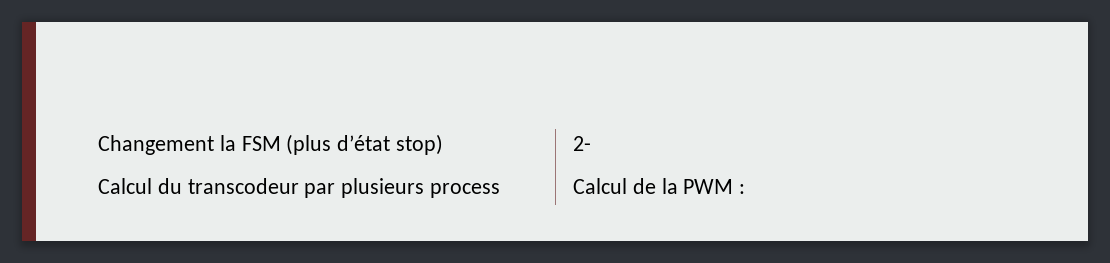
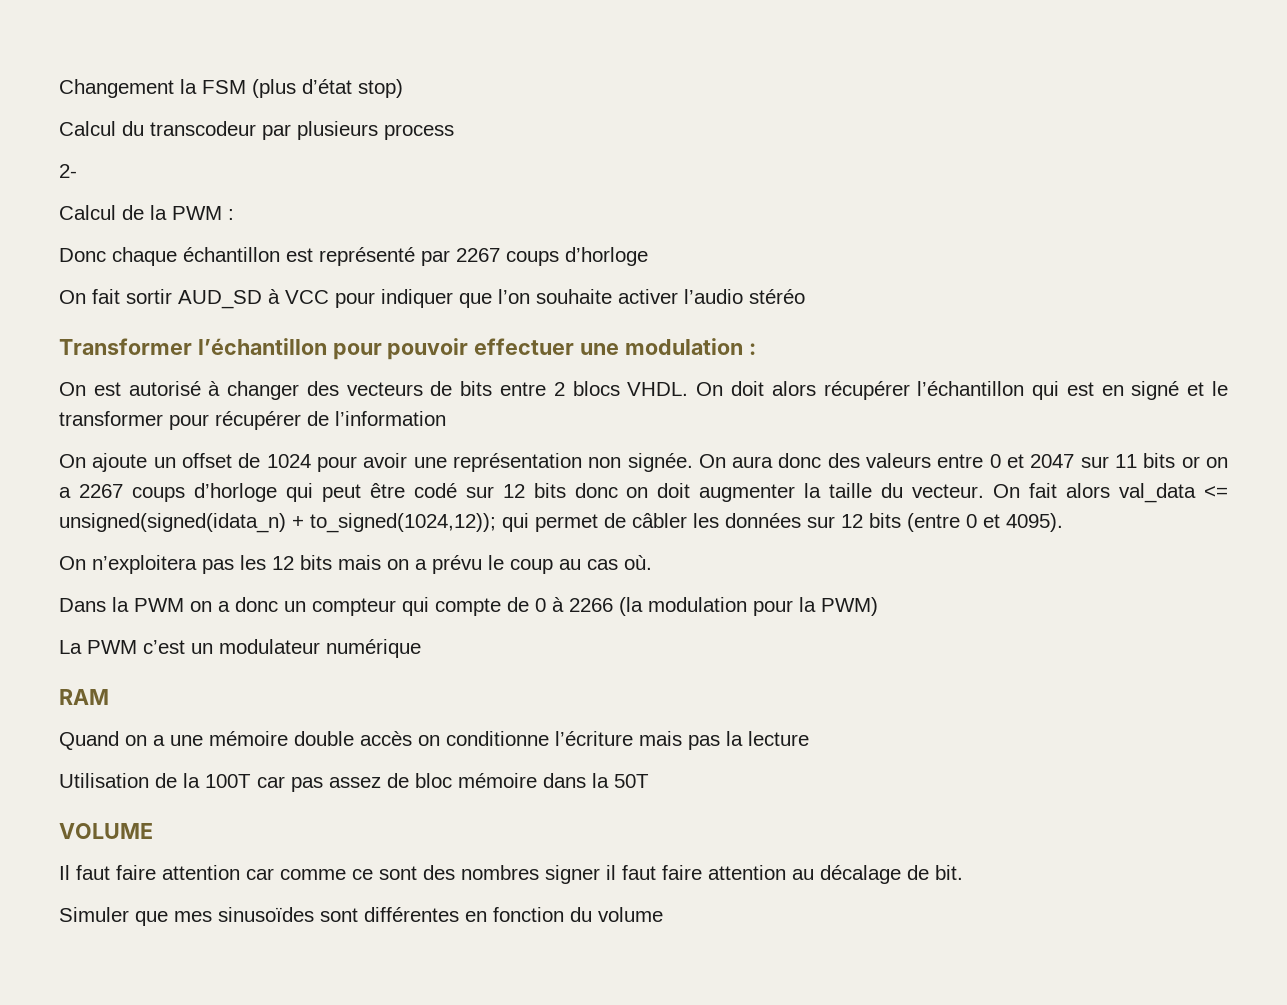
+ Donc chaque échantillon est représenté par 2267 coups d’horloge
+ On fait sortir AUD_SD à VCC pour indiquer que l’on souhaite activer l’audio stéréo
+ Transformer l’échantillon pour pouvoir effectuer une modulation :
+ On est autorisé à changer des vecteurs de bits entre 2 blocs VHDL. On doit alors récupérer l’échantillon qui est en signé et le transformer pour récupérer de l’information
+ On ajoute un offset de 1024 pour avoir une représentation non signée. On aura donc des valeurs entre 0 et 2047 sur 11 bits or on a 2267 coups d’horloge qui peut être codé sur 12 bits donc on doit augmenter la taille du vecteur. On fait alors val_data <= unsigned(signed(idata_n) + to_signed(1024,12)); qui permet de câbler les données sur 12 bits (entre 0 et 4095).
+ On n’exploitera pas les 12 bits mais on a prévu le coup au cas où.
+ Dans la PWM on a donc un compteur qui compte de 0 à 2266 (la modulation pour la PWM)
+ La PWM c’est un modulateur numérique
+ RAM
+ Quand on a une mémoire double accès on conditionne l’écriture mais pas la lecture
+ Utilisation de la 100T car pas assez de bloc mémoire dans la 50T
+ VOLUME
+ Il faut faire attention car comme ce sont des nombres signer il faut faire attention au décalage de bit.
+ Simuler que mes sinusoïdes sont différentes en fonction du volume

